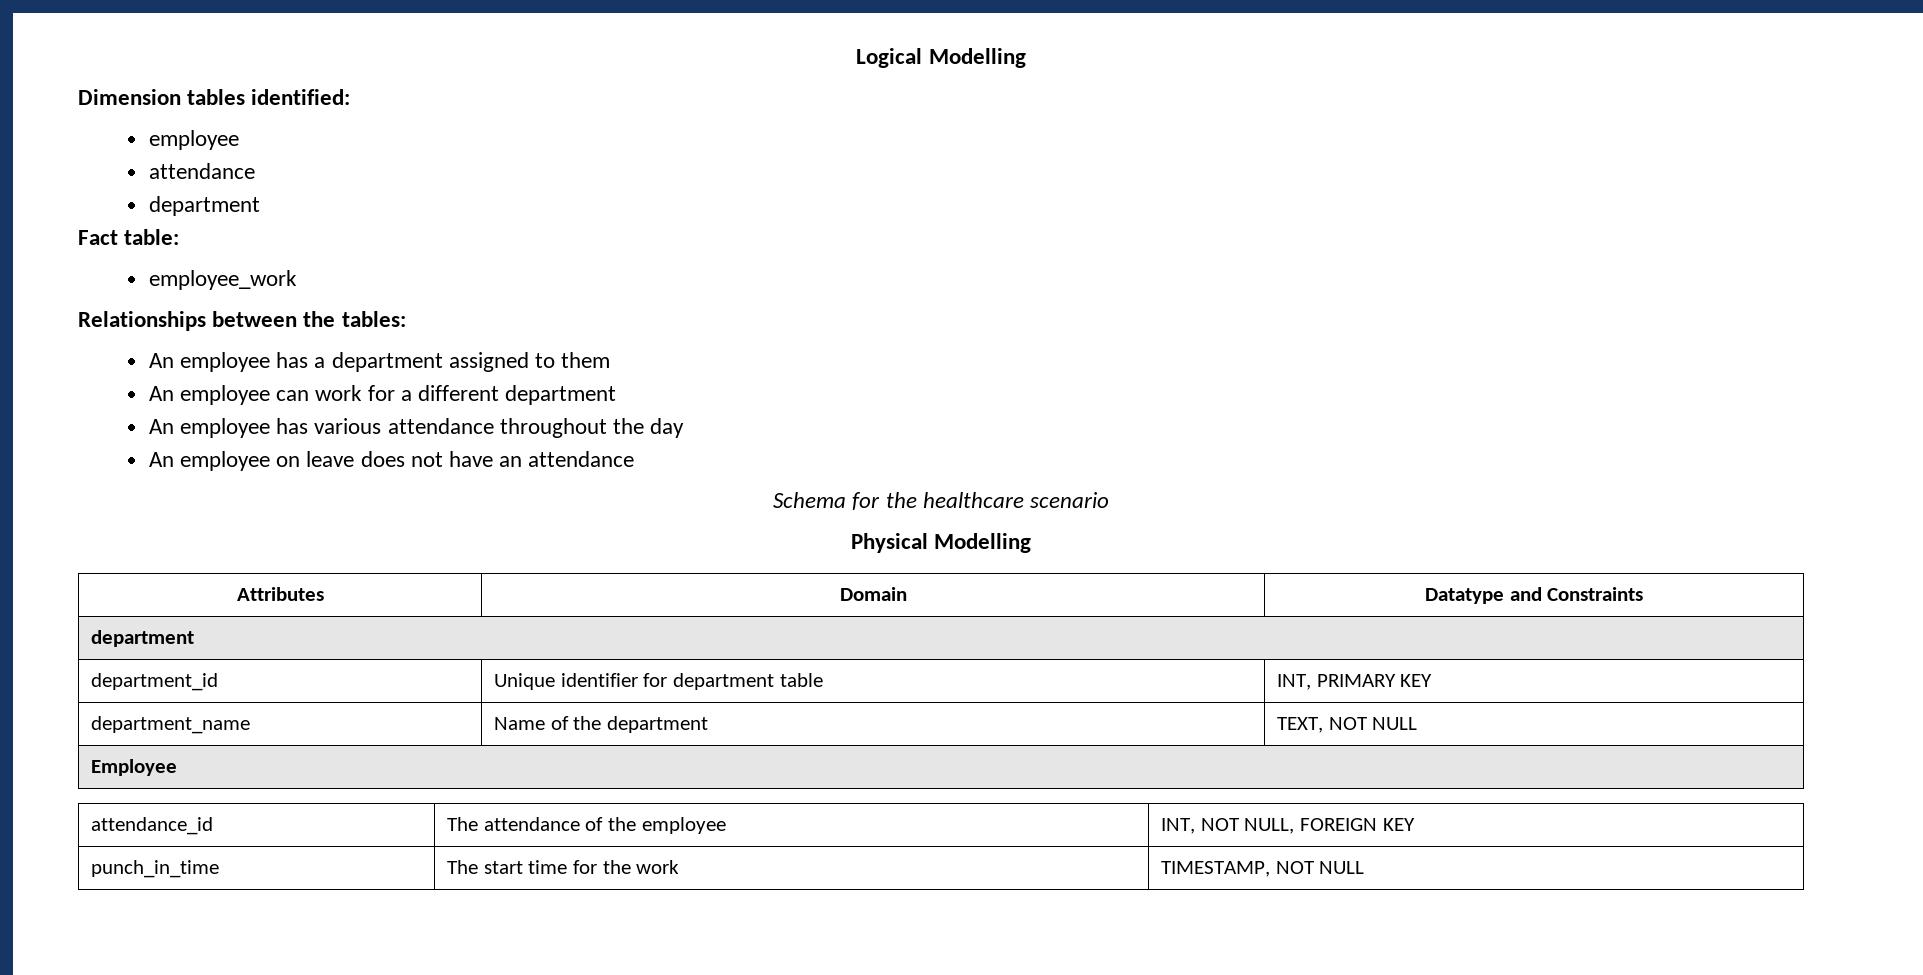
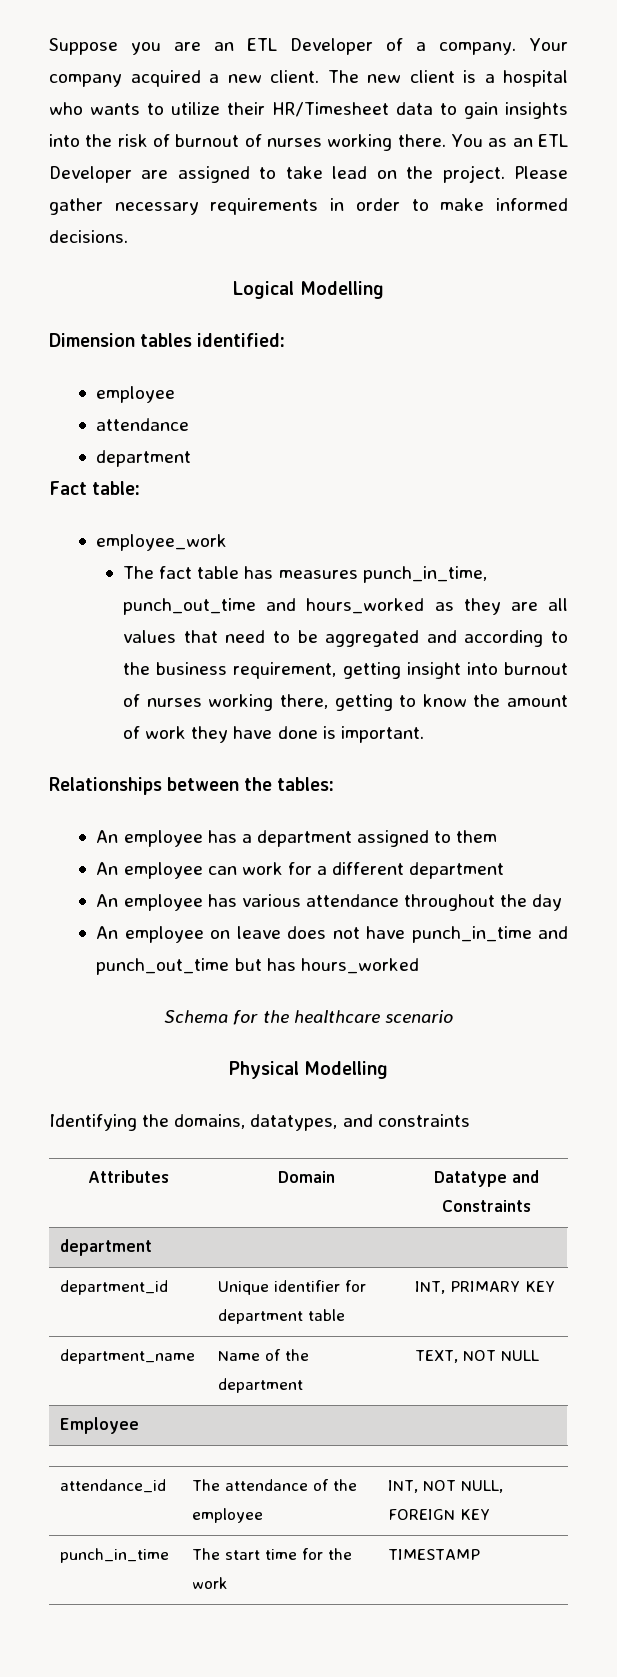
+ Suppose you are an ETL Developer of a company. Your company acquired a new client. The new client is a hospital who wants to utilize their HR/Timesheet data to gain insights into the risk of burnout of nurses working there. You as an ETL Developer are assigned to take lead on the project. Please gather necessary requirements in order to make informed decisions.
+ The fact table has measures punch_in_time, punch_out_time and hours_worked as they are all values that need to be aggregated and according to the business requirement, getting insight into burnout of nurses working there, getting to know the amount of work they have done is important.
- An employee on leave does not have an attendance
+ An employee on leave does not have punch_in_time and punch_out_time but has hours_worked
+ Identifying the domains, datatypes, and constraints
- punch_in_time | The start time for the work | TIMESTAMP, NOT NULL
+ punch_in_time | The start time for the work | TIMESTAMP

